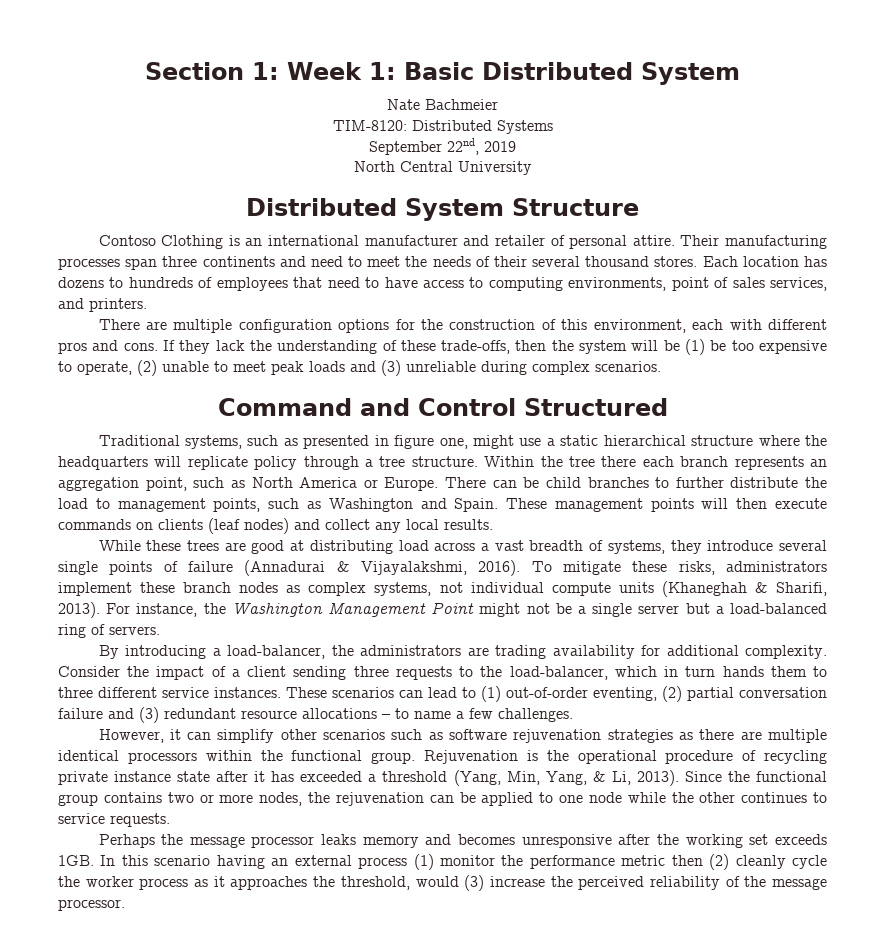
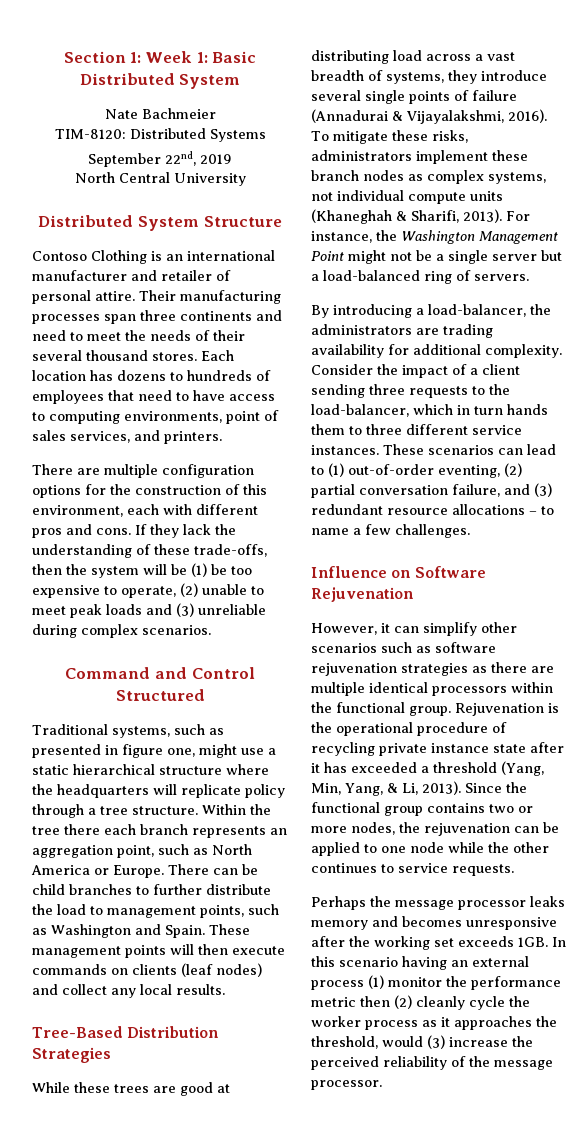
+ Tree-Based Distribution Strategies
- These scenarios can lead to (1) out-of-order eventing, (2) partial conversation failure and (3) redundant resource allocations – to name a few challenges.
+ These scenarios can lead to (1) out-of-order eventing, (2) partial conversation failure, and (3) redundant resource allocations – to name a few challenges.
+ Influence on Software Rejuvenation

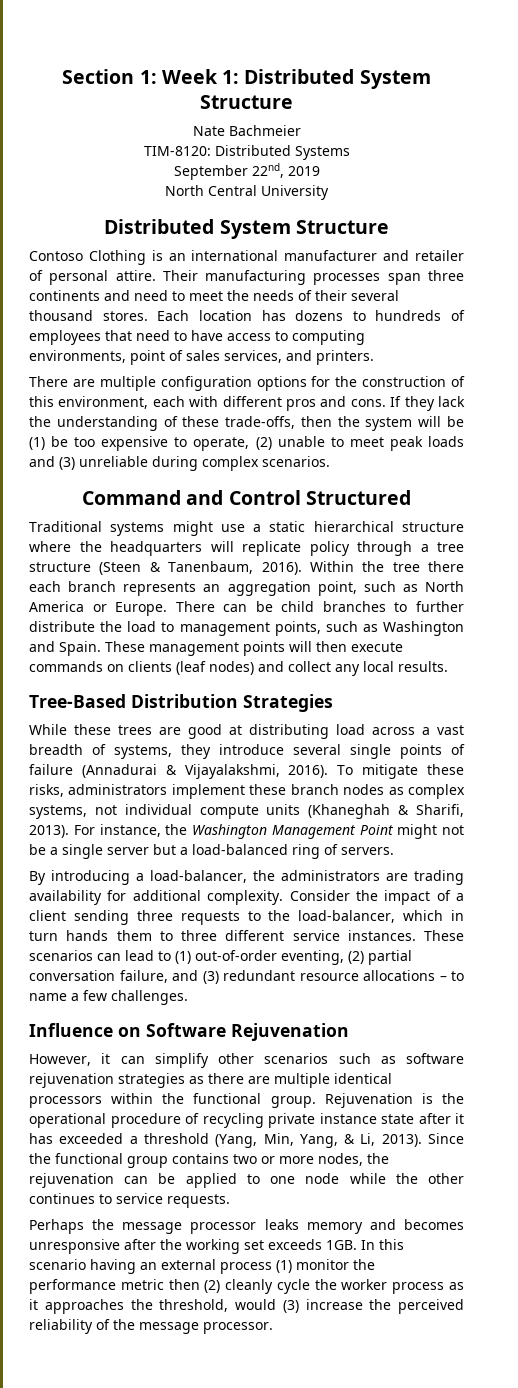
- Section 1: Week 1: Basic Distributed System
+ Section 1: Week 1: Distributed System Structure
- Traditional systems, such as presented in figure one, might use a static hierarchical structure where the headquarters will replicate policy through a tree structure.
+ Traditional systems might use a static hierarchical structure where the headquarters will replicate policy through a tree structure (Steen & Tanenbaum, 2016).

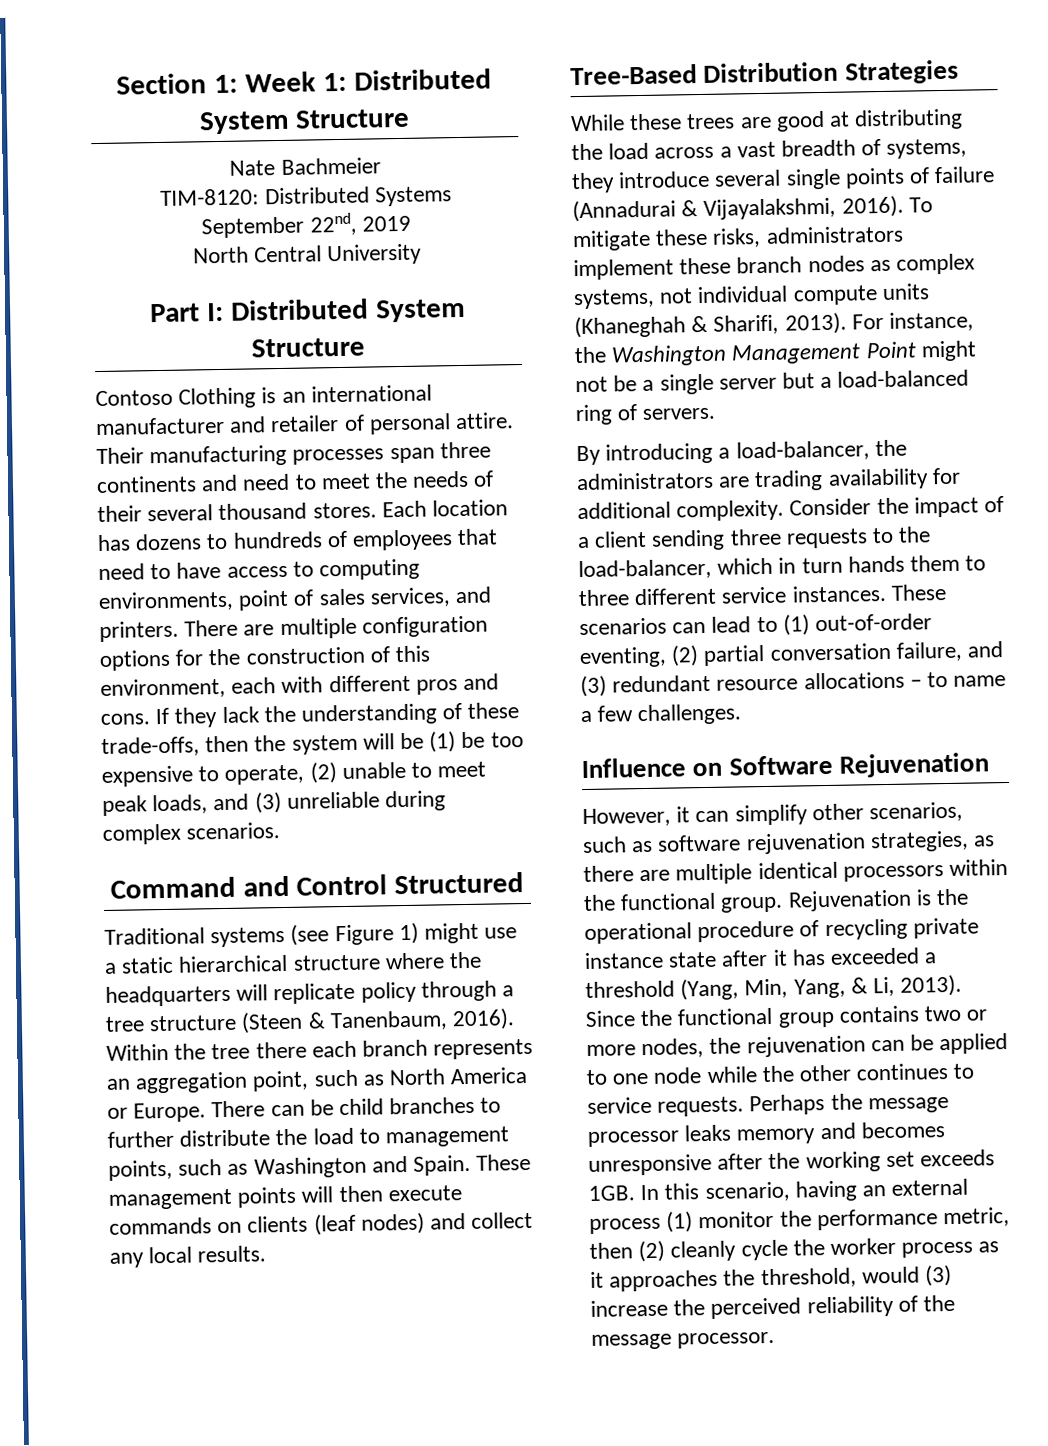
  North Central University
- Distributed System Structure
+ Part I: Distributed System Structure
- Each location has dozens to hundreds of employees that need to have access to computing environments, point of sales services, and printers.
- There are multiple configuration options for the construction of this environment, each with different pros and cons.
+ Each location has dozens to hundreds of employees that need to have access to computing environments, point of sales services, and printers. There are multiple configuration options for the construction of this environment, each with different pros and cons.
- If they lack the understanding of these trade-offs, then the system will be (1) be too expensive to operate, (2) unable to meet peak loads and (3) unreliable during complex scenarios.
+ If they lack the understanding of these trade-offs, then the system will be (1) be too expensive to operate, (2) unable to meet peak loads, and (3) unreliable during complex scenarios.
- Traditional systems might use a static hierarchical structure where the headquarters will replicate policy through a tree structure (Steen & Tanenbaum, 2016).
+ Traditional systems (see Figure 1) might use a static hierarchical structure where the headquarters will replicate policy through a tree structure (Steen & Tanenbaum, 2016).
- While these trees are good at distributing load across a vast breadth of systems, they introduce several single points of failure (Annadurai & Vijayalakshmi, 2016).
+ While these trees are good at distributing the load across a vast breadth of systems, they introduce several single points of failure (Annadurai & Vijayalakshmi, 2016).
- However, it can simplify other scenarios such as software rejuvenation strategies as there are multiple identical processors within the functional group.
+ However, it can simplify other scenarios, such as software rejuvenation strategies, as there are multiple identical processors within the functional group.
- Since the functional group contains two or more nodes, the rejuvenation can be applied to one node while the other continues to service requests.
- Perhaps the message processor leaks memory and becomes unresponsive after the working set exceeds 1GB.
+ Since the functional group contains two or more nodes, the rejuvenation can be applied to one node while the other continues to service requests. Perhaps the message processor leaks memory and becomes unresponsive after the working set exceeds 1GB.
- In this scenario having an external process (1) monitor the performance metric then (2) cleanly cycle the worker process as it approaches the threshold, would (3) increase the perceived reliability of the message processor.
+ In this scenario, having an external process (1) monitor the performance metric, then (2) cleanly cycle the worker process as it approaches the threshold, would (3) increase the perceived reliability of the message processor.

